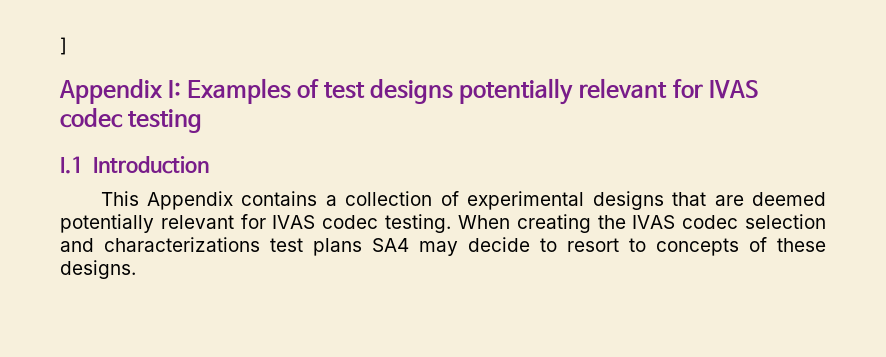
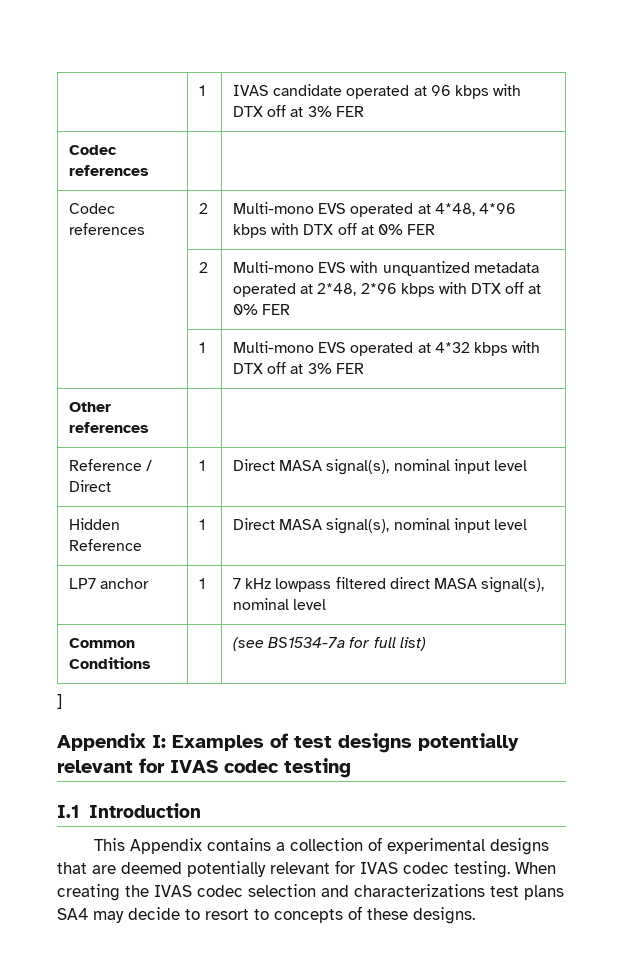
+ | 1 | IVAS candidate operated at 96 kbps with DTX off at 3% FER
+ Codec references | |
+ Codec references | 2 | Multi-mono EVS operated at 4*48, 4*96 kbps with DTX off at 0% FER
+ | 2 | Multi-mono EVS with unquantized metadata operated at 2*48, 2*96 kbps with DTX off at 0% FER
+ | 1 | Multi-mono EVS operated at 4*32 kbps with DTX off at 3% FER
+ Other references | |
+ Reference / Direct | 1 | Direct MASA signal(s), nominal input level
+ Hidden Reference | 1 | Direct MASA signal(s), nominal input level
+ LP7 anchor | 1 | 7 kHz lowpass filtered direct MASA signal(s), nominal level
+ Common Conditions | | (see BS1534-7a for full list)

